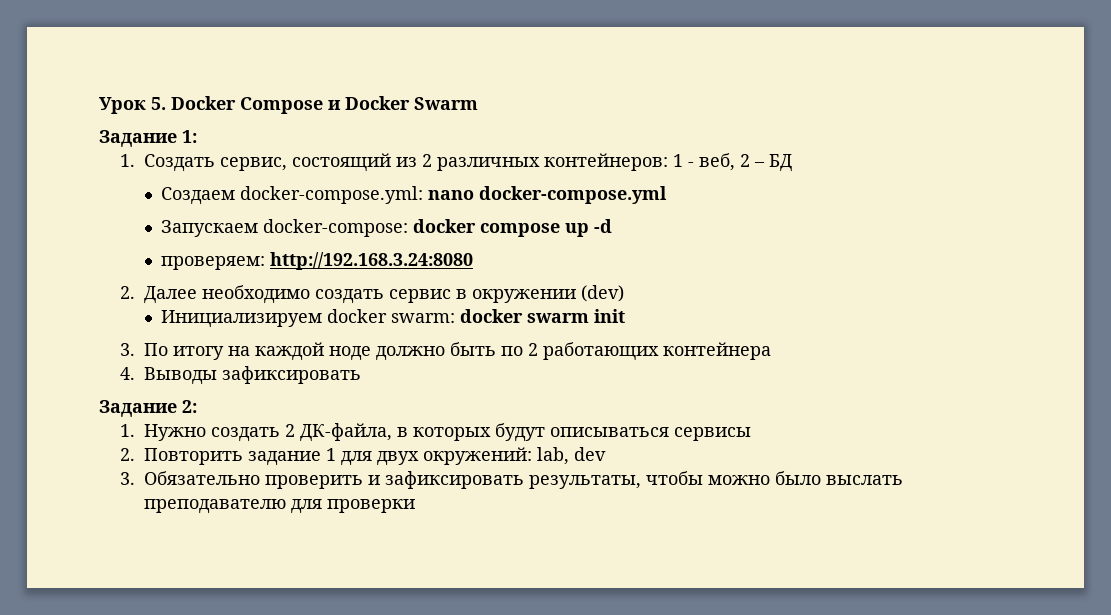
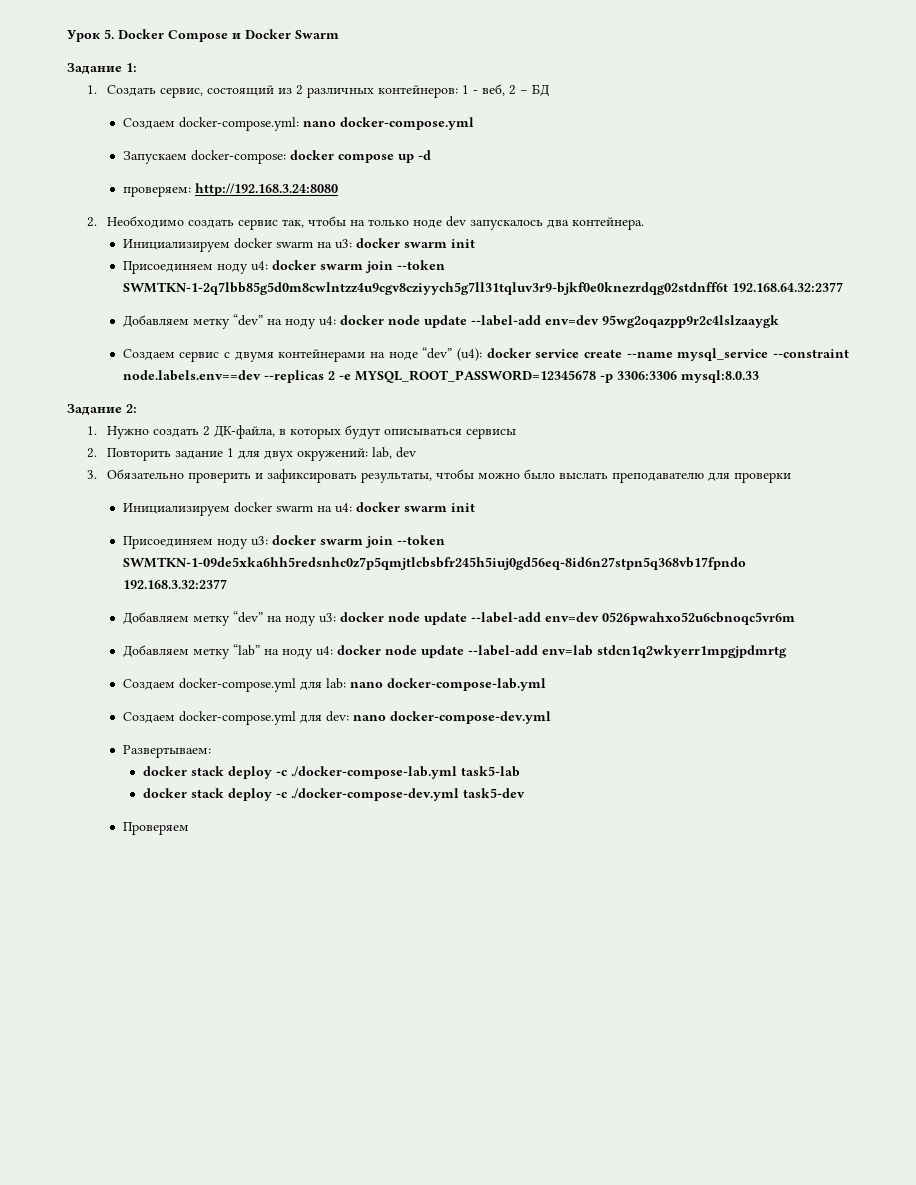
- 2. Далее необходимо создать сервис в окружении (dev)
- Инициализируем docker swarm: docker swarm init
- 3. По итогу на каждой ноде должно быть по 2 работающих контейнера
- 4. Выводы зафиксировать
+ 2. Необходимо создать сервис так, чтобы на только ноде dev запускалось два контейнера.
+ Инициализируем docker swarm на u3: docker swarm init
+ Присоединяем ноду u4: docker swarm join --token SWMTKN-1-2q7lbb85g5d0m8cwlntzz4u9cgv8cziyych5g7ll31tqluv3r9-bjkf0e0knezrdqg02stdnff6t 192.168.64.32:2377
+ Добавляем метку “dev” на ноду u4: docker node update --label-add env=dev 95wg2oqazpp9r2c4lslzaaygk
+ Создаем сервис с двумя контейнерами на ноде “dev” (u4): docker service create --name mysql_service --constraint node.labels.env==dev --replicas 2 -e MYSQL_ROOT_PASSWORD=12345678 -p 3306:3306 mysql:8.0.33
+ Инициализируем docker swarm на u4: docker swarm init
+ Присоединяем ноду u3: docker swarm join --token SWMTKN-1-09de5xka6hh5redsnhc0z7p5qmjtlcbsbfr245h5iuj0gd56eq-8id6n27stpn5q368vb17fpndo 192.168.3.32:2377
+ Добавляем метку “dev” на ноду u3: docker node update --label-add env=dev 0526pwahxo52u6cbnoqc5vr6m
+ Добавляем метку “lab” на ноду u4: docker node update --label-add env=lab stdcn1q2wkyerr1mpgjpdmrtg
+ Создаем docker-compose.yml для lab: nano docker-compose-lab.yml
+ Создаем docker-compose.yml для dev: nano docker-compose-dev.yml
+ Развертываем:
+ docker stack deploy -c ./docker-compose-lab.yml task5-lab
+ docker stack deploy -c ./docker-compose-dev.yml task5-dev
+ Проверяем

